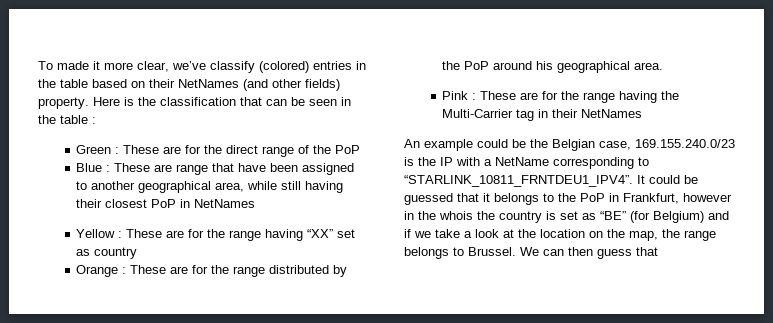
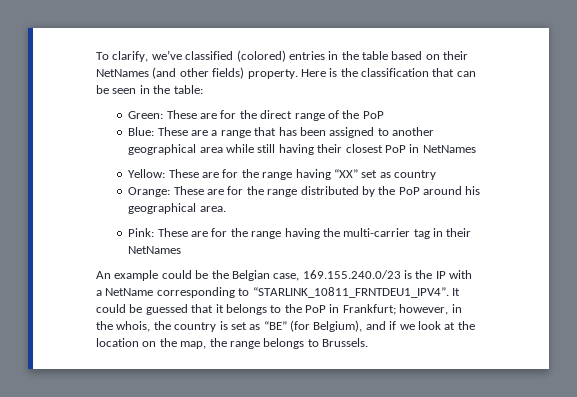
- To made it more clear, we’ve classify (colored) entries in the table based on their NetNames (and other fields) property.
+ To clarify, we’ve classified (colored) entries in the table based on their NetNames (and other fields) property.
- Here is the classification that can be seen in the table :
- Green : These are for the direct range of the PoP
+ Here is the classification that can be seen in the table:
+ Green: These are for the direct range of the PoP
- Blue : These are range that have been assigned to another geographical area, while still having their closest PoP in NetNames
+ Blue: These are a range that has been assigned to another geographical area while still having their closest PoP in NetNames
- Yellow : These are for the range having “XX” set as country
+ Yellow: These are for the range having “XX” set as country
- Orange : These are for the range distributed by the PoP around his geographical area.
+ Orange: These are for the range distributed by the PoP around his geographical area.
- Pink : These are for the range having the Multi-Carrier tag in their NetNames
+ Pink: These are for the range having the multi-carrier tag in their NetNames
- It could be guessed that it belongs to the PoP in Frankfurt, however in the whois the country is set as “BE” (for Belgium) and if we take a look at the location on the map, the range belongs to Brussel. We can then guess that
+ It could be guessed that it belongs to the PoP in Frankfurt; however, in the whois, the country is set as “BE” (for Belgium), and if we look at the location on the map, the range belongs to Brussels.

